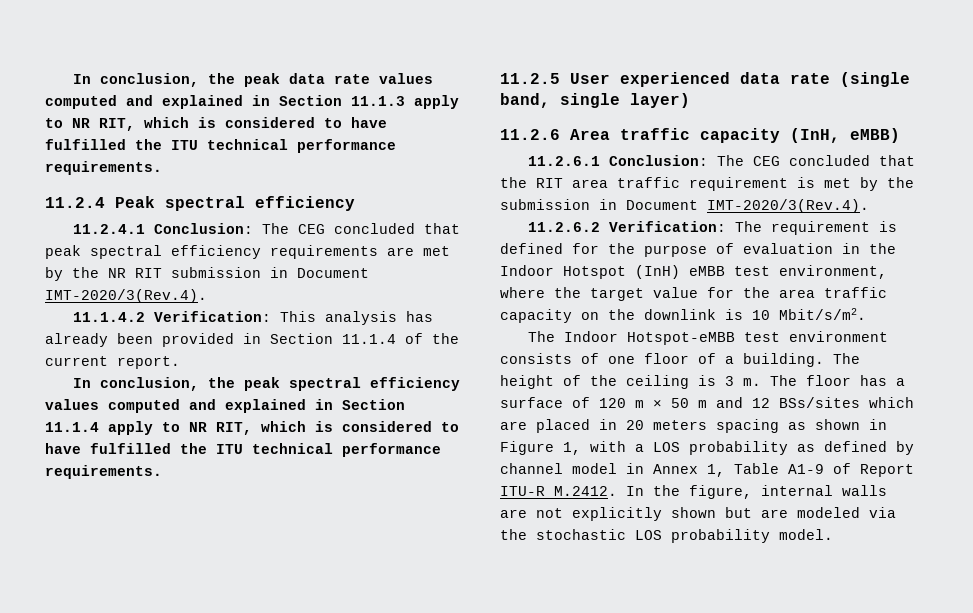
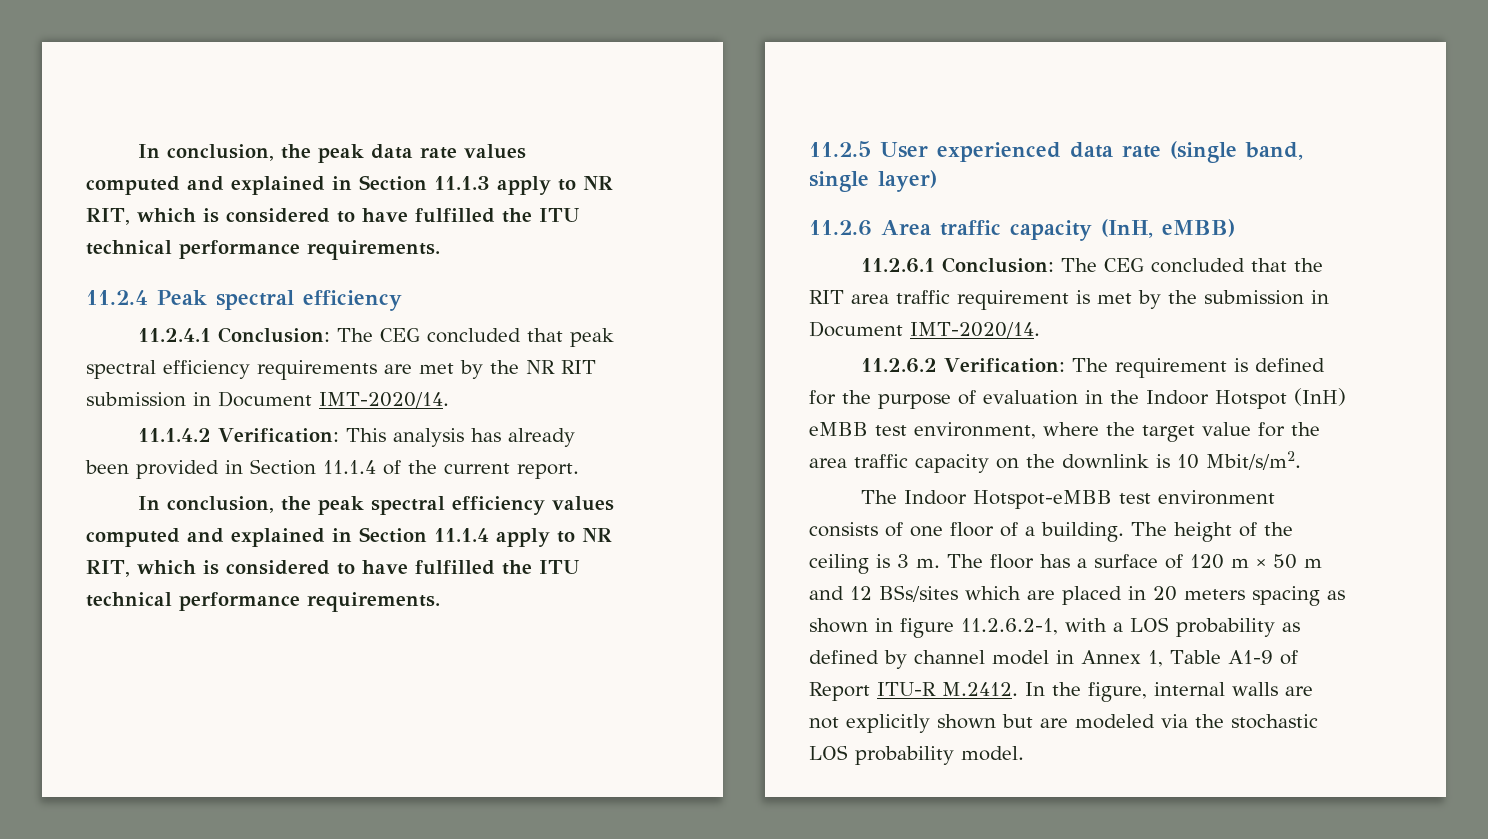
- 11.2.4.1 Conclusion: The CEG concluded that peak spectral efficiency requirements are met by the NR RIT submission in Document IMT-2020/3(Rev.4).
+ 11.2.4.1 Conclusion: The CEG concluded that peak spectral efficiency requirements are met by the NR RIT submission in Document IMT-2020/14.
- 11.2.6.1 Conclusion: The CEG concluded that the RIT area traffic requirement is met by the submission in Document IMT-2020/3(Rev.4).
+ 11.2.6.1 Conclusion: The CEG concluded that the RIT area traffic requirement is met by the submission in Document IMT-2020/14.
- The floor has a surface of 120 m × 50 m and 12 BSs/sites which are placed in 20 meters spacing as shown in Figure 1, with a LOS probability as defined by channel model in Annex 1, Table A1-9 of Report ITU-R M.2412. In the figure, internal walls are not explicitly shown but are modeled via the stochastic LOS probability model.
+ The floor has a surface of 120 m × 50 m and 12 BSs/sites which are placed in 20 meters spacing as shown in figure 11.2.6.2-1, with a LOS probability as defined by channel model in Annex 1, Table A1-9 of Report ITU-R M.2412. In the figure, internal walls are not explicitly shown but are modeled via the stochastic LOS probability model.

